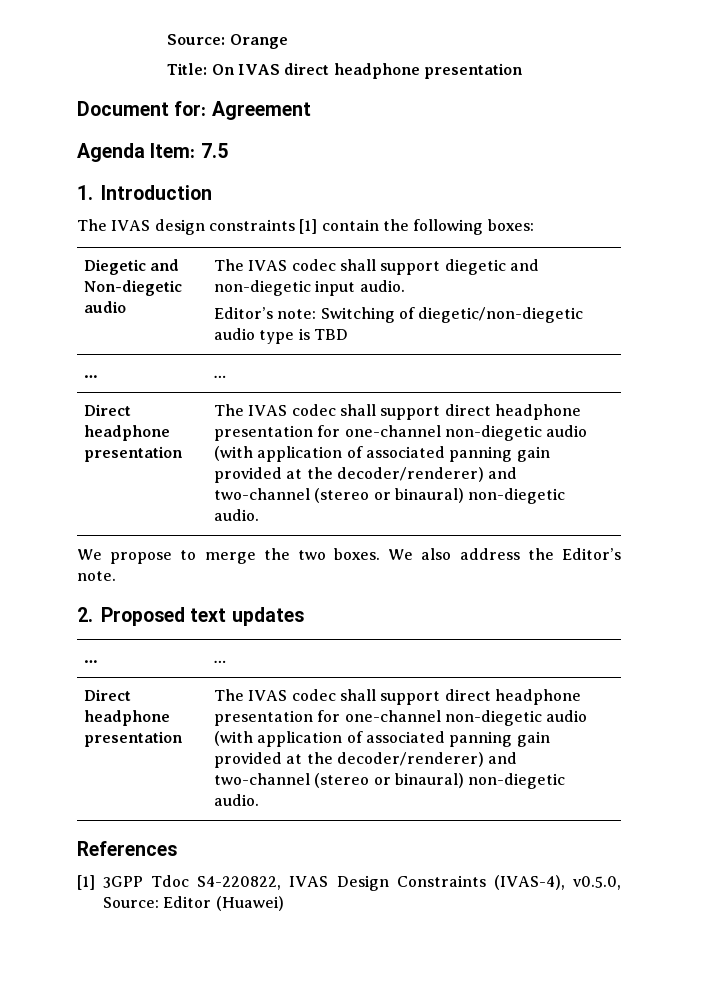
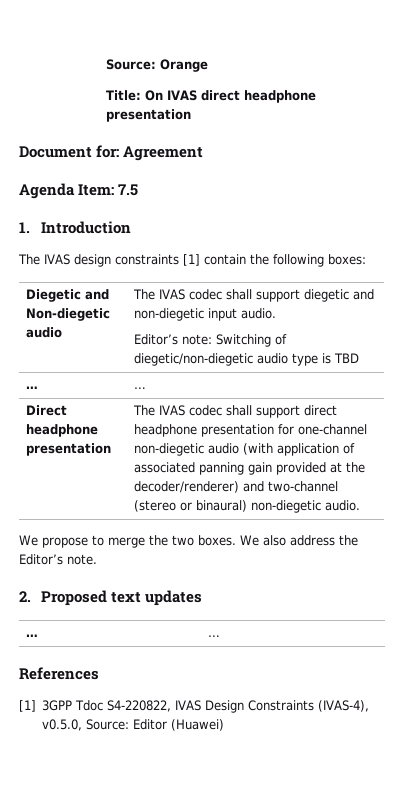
  2. Proposed text updates
  … | …
- Direct headphone presentation | The IVAS codec shall support direct headphone presentation for one-channel non-diegetic audio (with application of associated panning gain provided at the decoder/renderer) and two-channel (stereo or binaural) non-diegetic audio.

